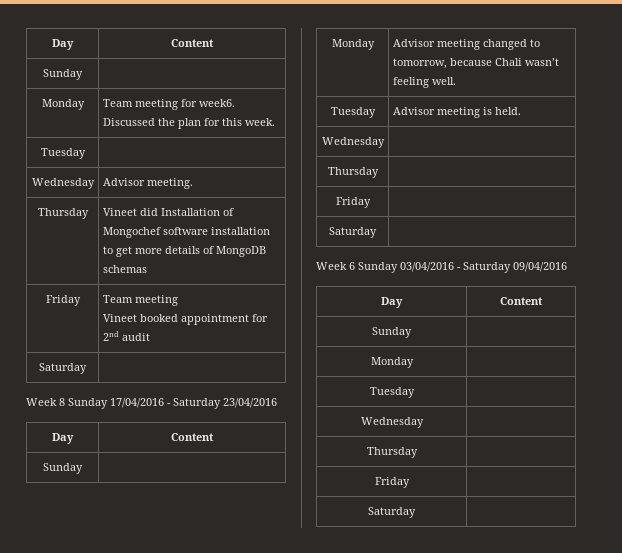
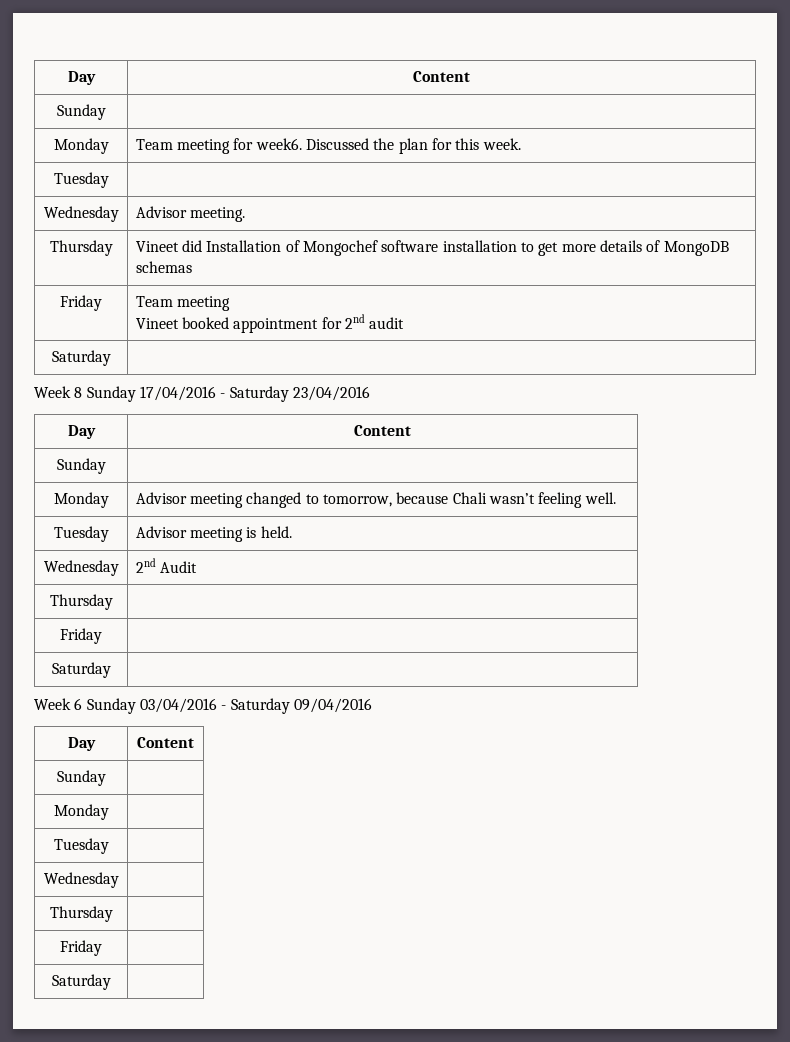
  Tuesday | Advisor meeting is held.
- Wednesday |
+ Wednesday | 2nd Audit

